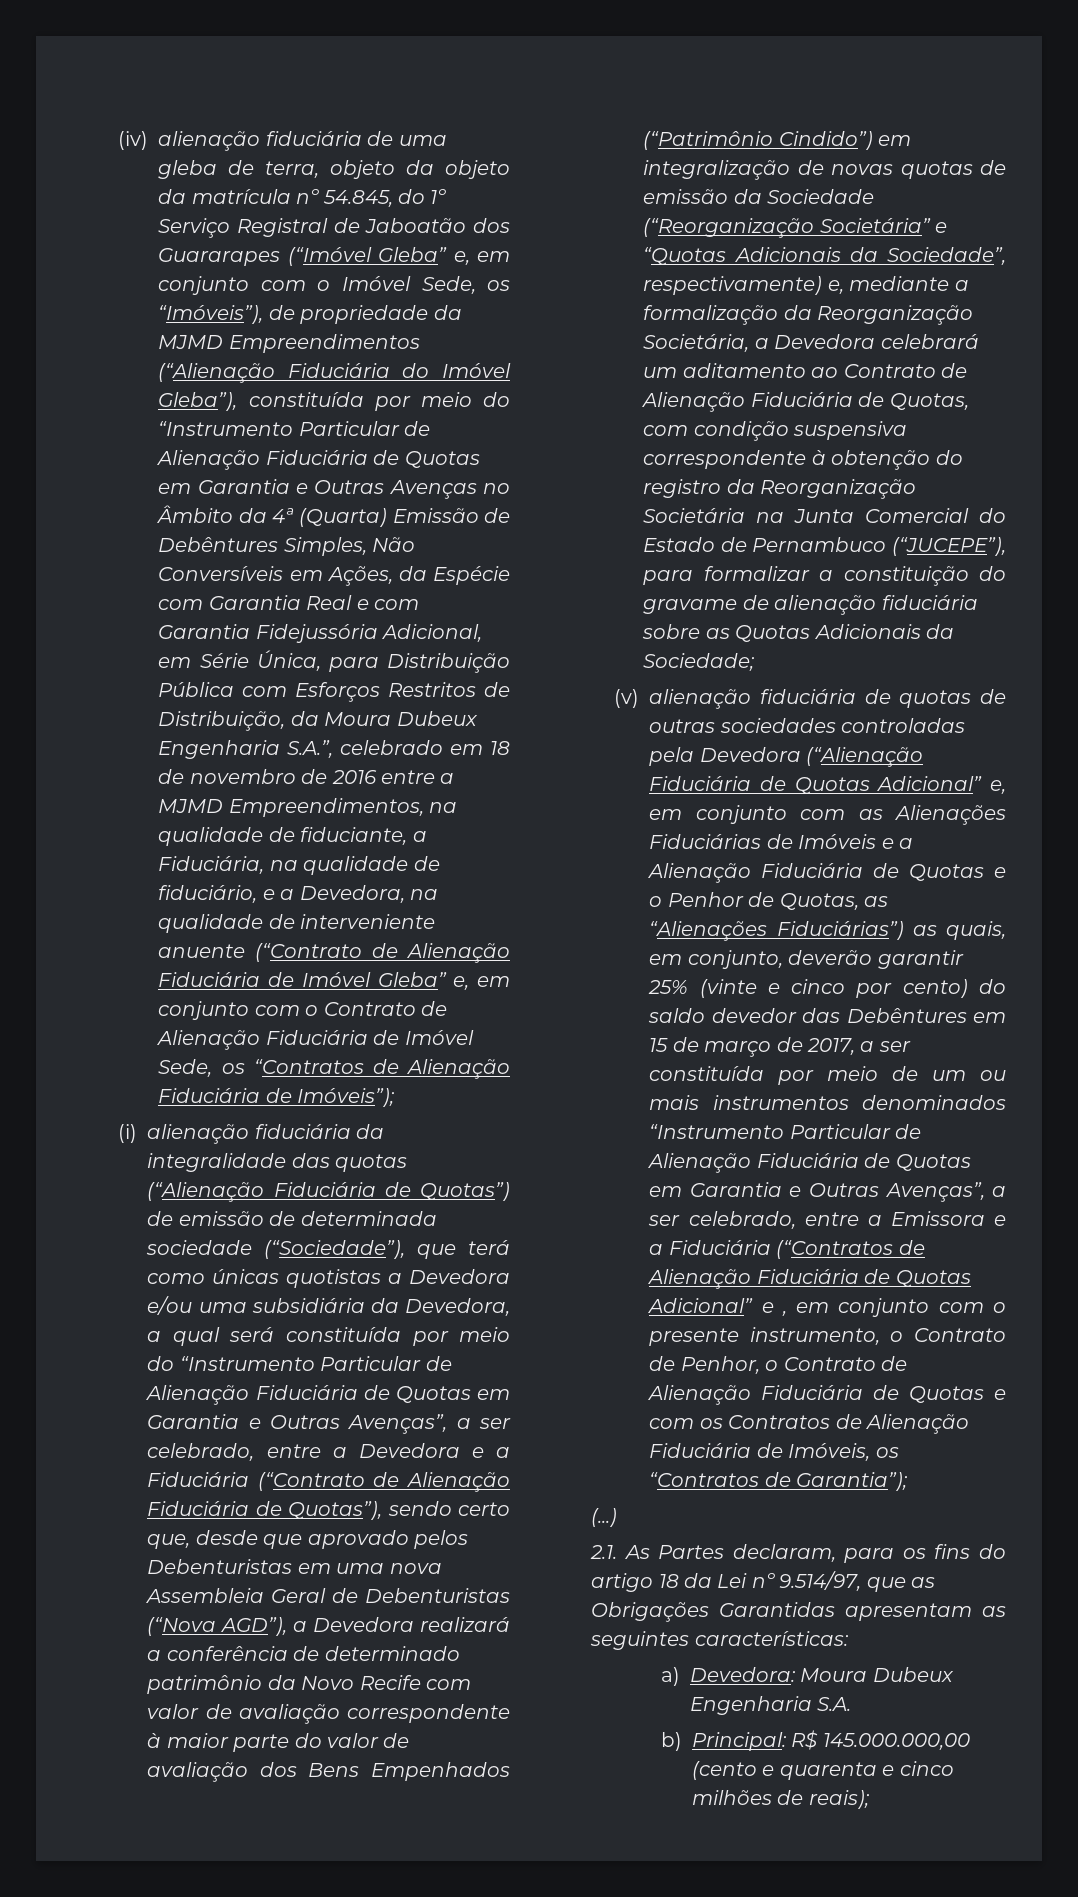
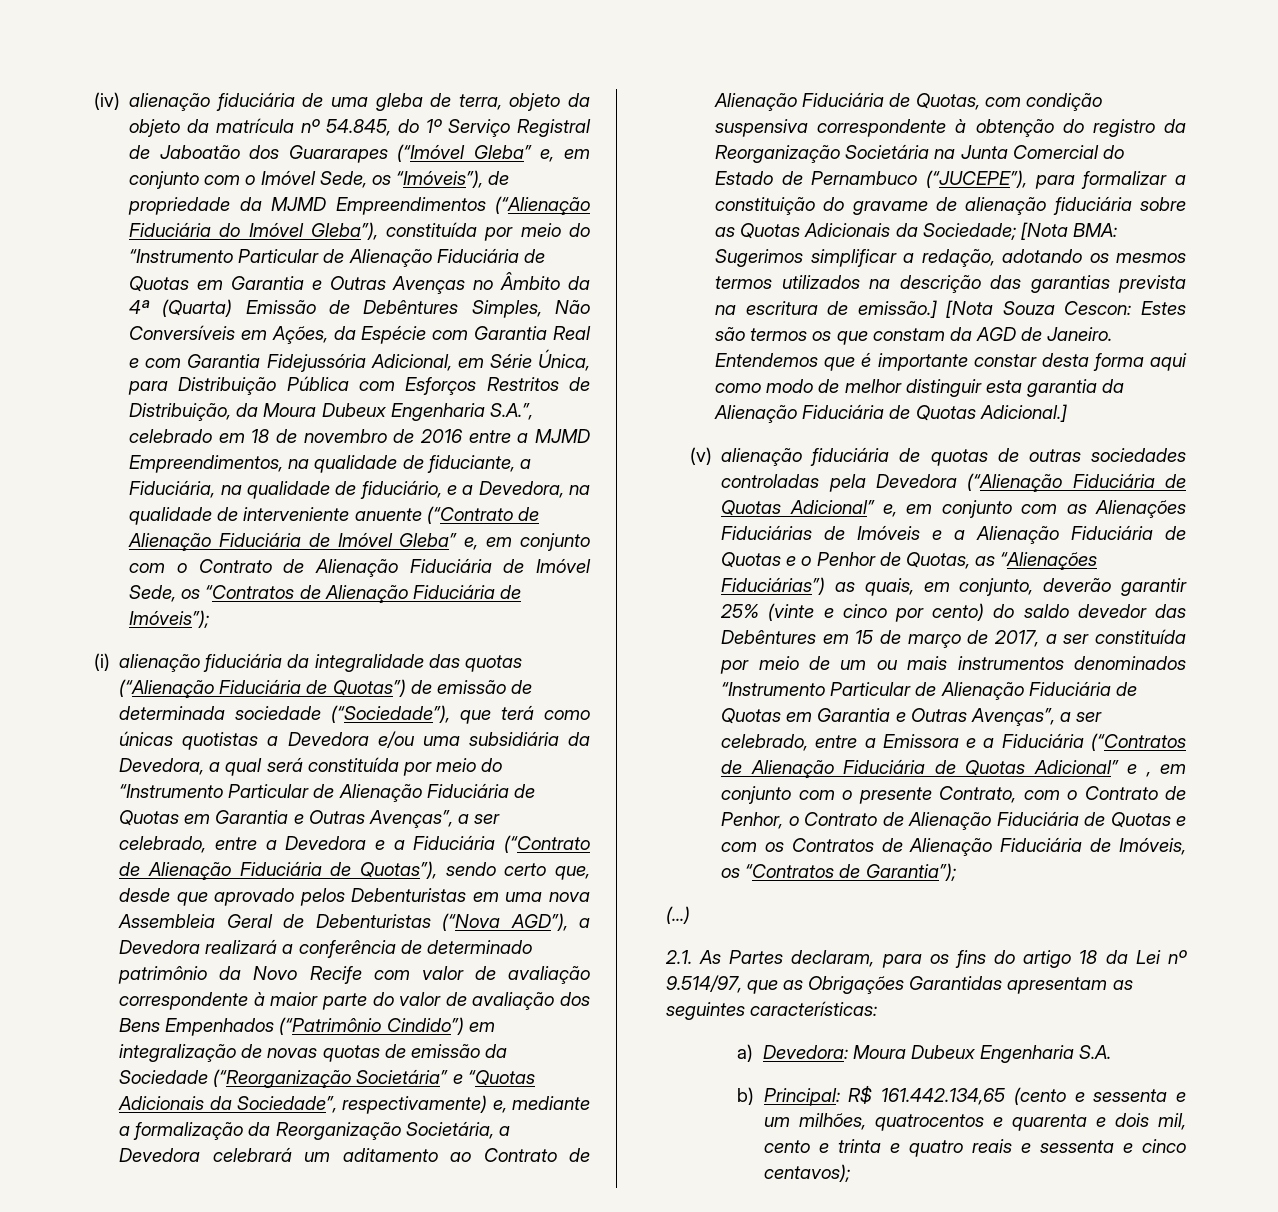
+ [Nota BMA: Sugerimos simplificar a redação, adotando os mesmos termos utilizados na descrição das garantias prevista na escritura de emissão.] [Nota Souza Cescon: Estes são termos os que constam da AGD de Janeiro. Entendemos que é importante constar desta forma aqui como modo de melhor distinguir esta garantia da Alienação Fiduciária de Quotas Adicional.]
- (v) alienação fiduciária de quotas de outras sociedades controladas pela Devedora (“Alienação Fiduciária de Quotas Adicional” e, em conjunto com as Alienações Fiduciárias de Imóveis e a Alienação Fiduciária de Quotas e o Penhor de Quotas, as “Alienações Fiduciárias”) as quais, em conjunto, deverão garantir 25% (vinte e cinco por cento) do saldo devedor das Debêntures em 15 de março de 2017, a ser constituída por meio de um ou mais instrumentos denominados “Instrumento Particular de Alienação Fiduciária de Quotas em Garantia e Outras Avenças”, a ser celebrado, entre a Emissora e a Fiduciária (“Contratos de Alienação Fiduciária de Quotas Adicional” e , em conjunto com o presente instrumento, o Contrato de Penhor, o Contrato de Alienação Fiduciária de Quotas e com os Contratos de Alienação Fiduciária de Imóveis, os “Contratos de Garantia”);
+ (v) alienação fiduciária de quotas de outras sociedades controladas pela Devedora (“Alienação Fiduciária de Quotas Adicional” e, em conjunto com as Alienações Fiduciárias de Imóveis e a Alienação Fiduciária de Quotas e o Penhor de Quotas, as “Alienações Fiduciárias”) as quais, em conjunto, deverão garantir 25% (vinte e cinco por cento) do saldo devedor das Debêntures em 15 de março de 2017, a ser constituída por meio de um ou mais instrumentos denominados “Instrumento Particular de Alienação Fiduciária de Quotas em Garantia e Outras Avenças”, a ser celebrado, entre a Emissora e a Fiduciária (“Contratos de Alienação Fiduciária de Quotas Adicional” e , em conjunto com o presente Contrato, com o Contrato de Penhor, o Contrato de Alienação Fiduciária de Quotas e com os Contratos de Alienação Fiduciária de Imóveis, os “Contratos de Garantia”);
- b) Principal: R$ 145.000.000,00 (cento e quarenta e cinco milhões de reais);
+ b) Principal: R$ 161.442.134,65 (cento e sessenta e um milhões, quatrocentos e quarenta e dois mil, cento e trinta e quatro reais e sessenta e cinco centavos);

